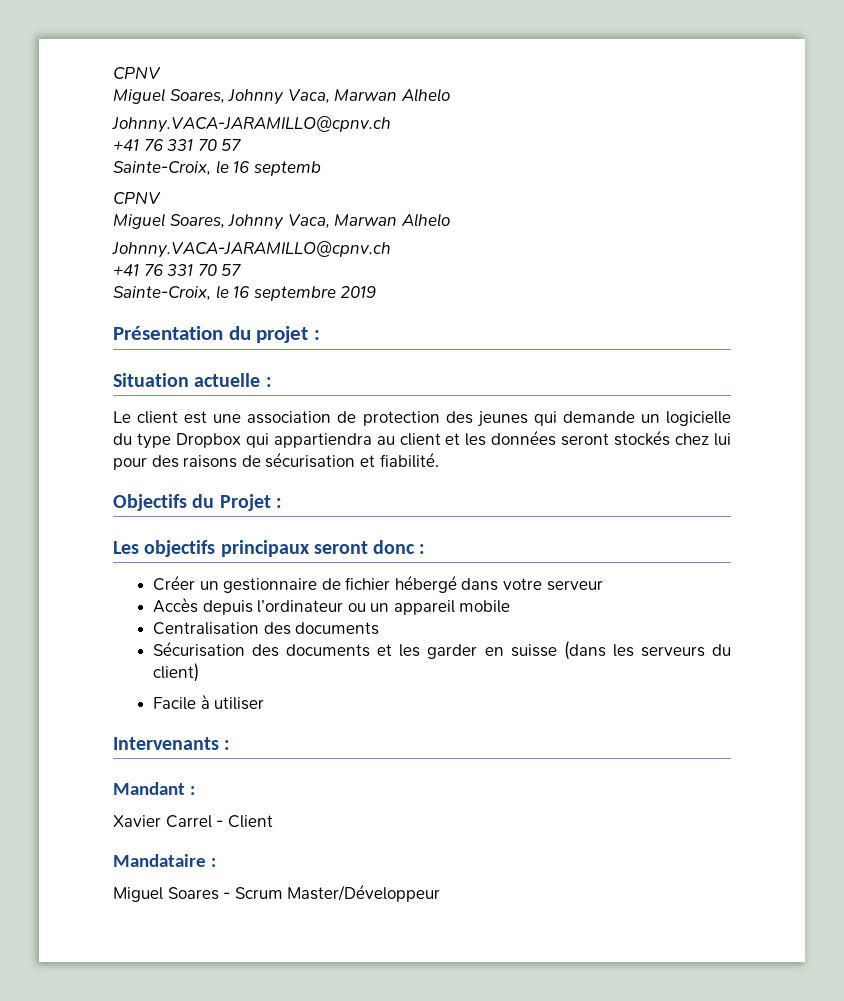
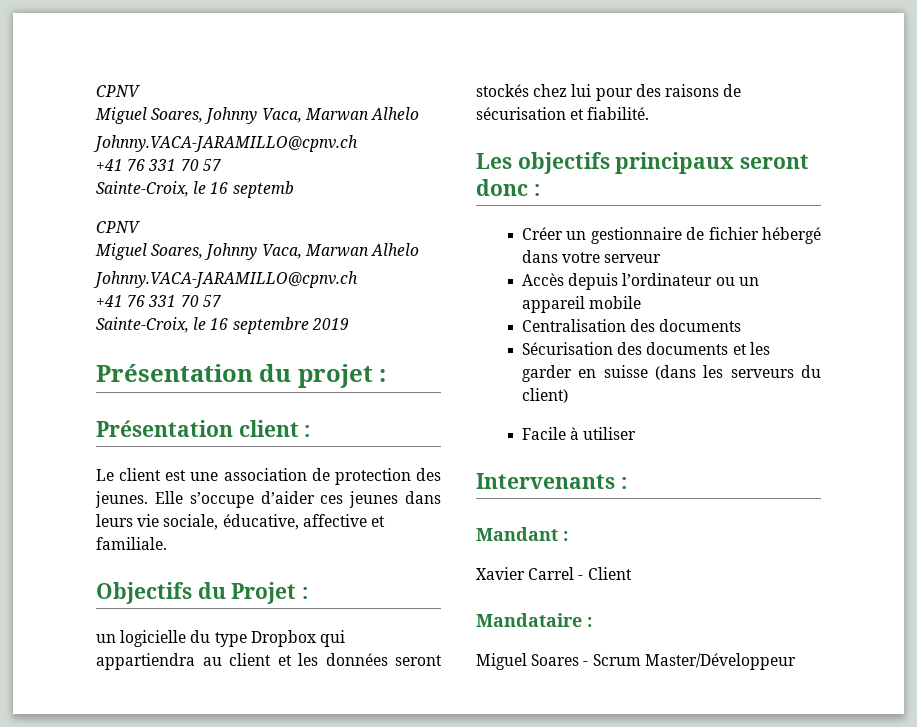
- Situation actuelle :
+ Présentation client :
- Le client est une association de protection des jeunes qui demande un logicielle du type Dropbox qui appartiendra au client et les données seront stockés chez lui pour des raisons de sécurisation et fiabilité.
+ Le client est une association de protection des jeunes. Elle s’occupe d’aider ces jeunes dans leurs vie sociale, éducative, affective et familiale.
+ Objectifs du Projet :
+ un logicielle du type Dropbox qui appartiendra au client et les données seront stockés chez lui pour des raisons de sécurisation et fiabilité.
- Objectifs du Projet :

